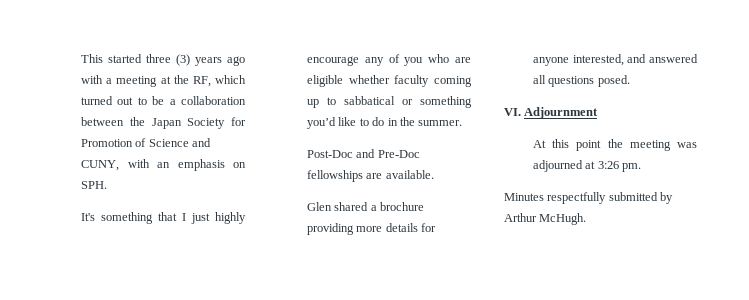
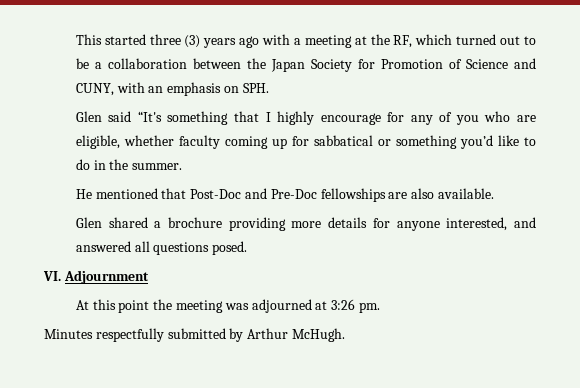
- It's something that I just highly encourage any of you who are eligible whether faculty coming up to sabbatical or something you’d like to do in the summer.
+ Glen said “It's something that I highly encourage for any of you who are eligible, whether faculty coming up for sabbatical or something you’d like to do in the summer.
- Post-Doc and Pre-Doc fellowships are available.
+ He mentioned that Post-Doc and Pre-Doc fellowships are also available.

